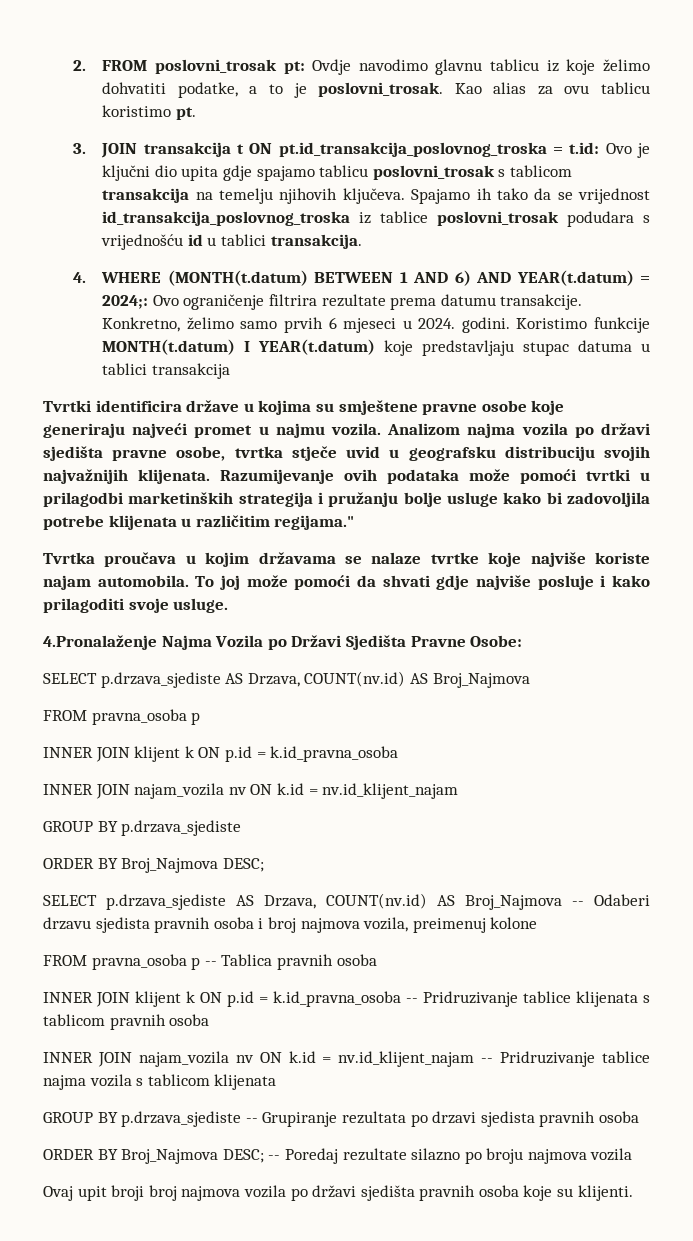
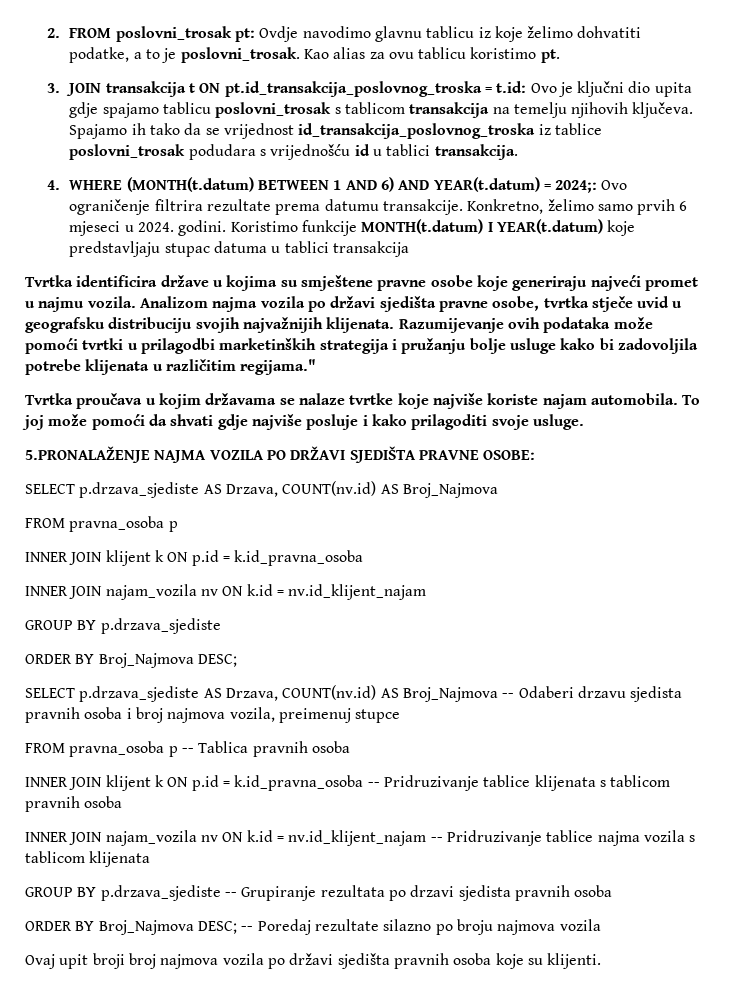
- Tvrtki identificira države u kojima su smještene pravne osobe koje generiraju najveći promet u najmu vozila.
+ Tvrtka identificira države u kojima su smještene pravne osobe koje generiraju najveći promet u najmu vozila.
- 4.Pronalaženje Najma Vozila po Državi Sjedišta Pravne Osobe:
+ 5.PRONALAŽENJE NAJMA VOZILA PO DRŽAVI SJEDIŠTA PRAVNE OSOBE:
- SELECT p.drzava_sjediste AS Drzava, COUNT(nv.id) AS Broj_Najmova -- Odaberi drzavu sjedista pravnih osoba i broj najmova vozila, preimenuj kolone
+ SELECT p.drzava_sjediste AS Drzava, COUNT(nv.id) AS Broj_Najmova -- Odaberi drzavu sjedista pravnih osoba i broj najmova vozila, preimenuj stupce

